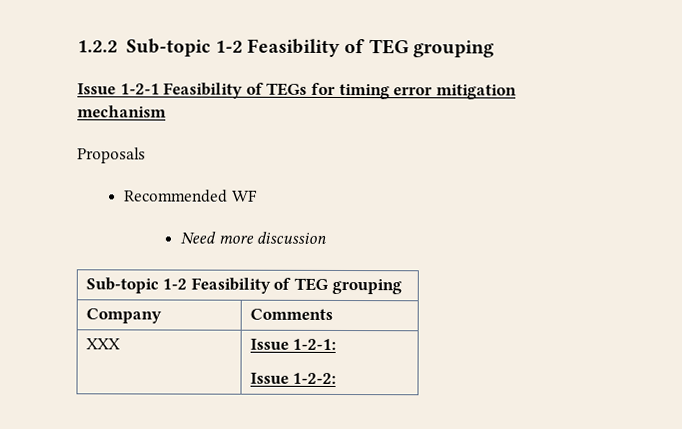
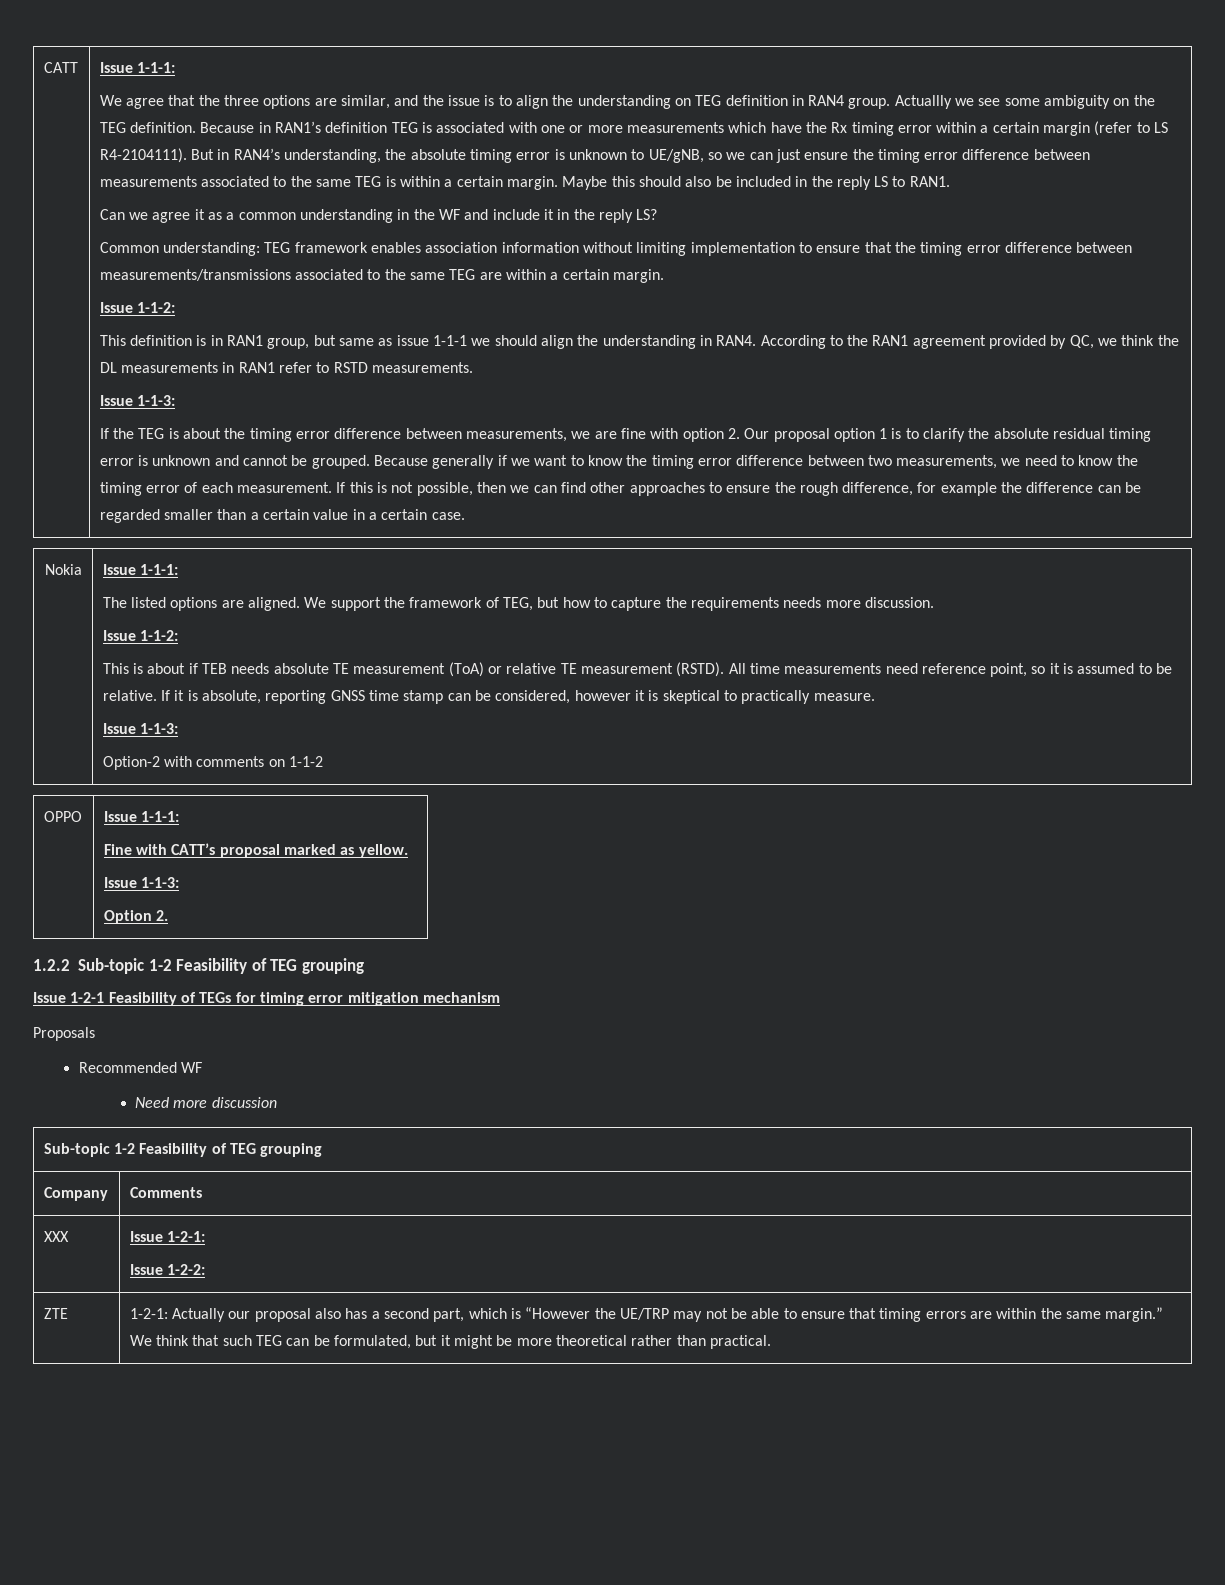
+ CATT | Issue 1-1-1:
+ We agree that the three options are similar, and the issue is to align the understanding on TEG definition in RAN4 group. Actuallly we see some ambiguity on the TEG definition. Because in RAN1’s definition TEG is associated with one or more measurements which have the Rx timing error within a certain margin (refer to LS R4-2104111). But in RAN4’s understanding, the absolute timing error is unknown to UE/gNB, so we can just ensure the timing error difference between measurements associated to the same TEG is within a certain margin. Maybe this should also be included in the reply LS to RAN1.
+ Can we agree it as a common understanding in the WF and include it in the reply LS?
+ Common understanding: TEG framework enables association information without limiting implementation to ensure that the timing error difference between measurements/transmissions associated to the same TEG are within a certain margin.
+ Issue 1-1-2:
+ This definition is in RAN1 group, but same as issue 1-1-1 we should align the understanding in RAN4. According to the RAN1 agreement provided by QC, we think the DL measurements in RAN1 refer to RSTD measurements.
+ Issue 1-1-3:
+ If the TEG is about the timing error difference between measurements, we are fine with option 2. Our proposal option 1 is to clarify the absolute residual timing error is unknown and cannot be grouped. Because generally if we want to know the timing error difference between two measurements, we need to know the timing error of each measurement. If this is not possible, then we can find other approaches to ensure the rough difference, for example the difference can be regarded smaller than a certain value in a certain case.
+ Nokia | Issue 1-1-1:
+ The listed options are aligned. We support the framework of TEG, but how to capture the requirements needs more discussion.
+ Issue 1-1-2:
+ This is about if TEB needs absolute TE measurement (ToA) or relative TE measurement (RSTD). All time measurements need reference point, so it is assumed to be relative. If it is absolute, reporting GNSS time stamp can be considered, however it is skeptical to practically measure.
+ Issue 1-1-3:
+ Option-2 with comments on 1-1-2
+ OPPO | Issue 1-1-1:
+ Fine with CATT’s proposal marked as yellow.
+ Issue 1-1-3:
+ Option 2.
+ ZTE | 1-2-1: Actually our proposal also has a second part, which is “However the UE/TRP may not be able to ensure that timing errors are within the same margin.” We think that such TEG can be formulated, but it might be more theoretical rather than practical.

